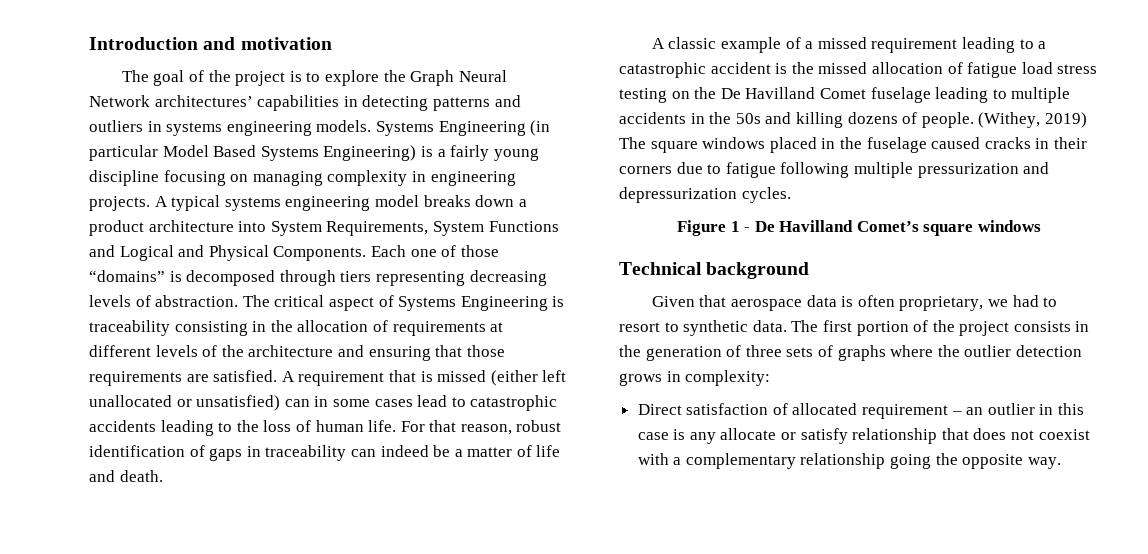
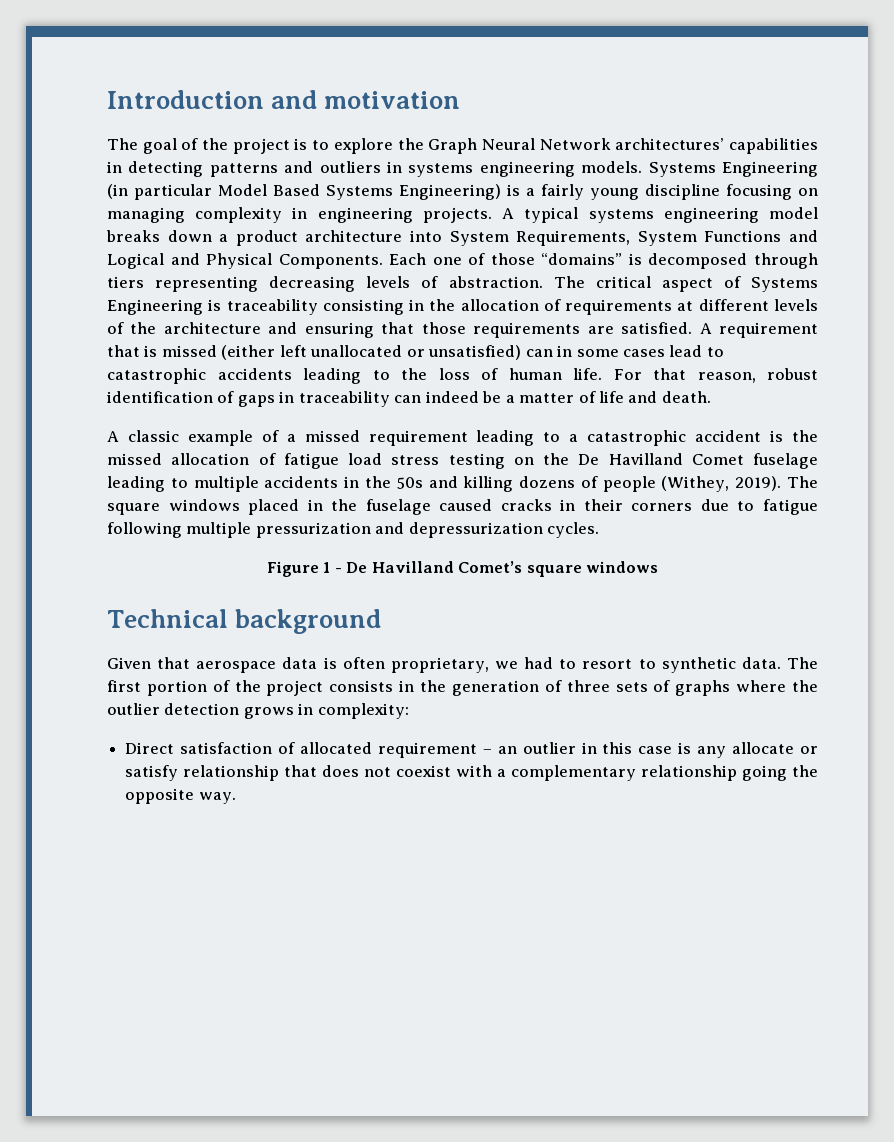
- A classic example of a missed requirement leading to a catastrophic accident is the missed allocation of fatigue load stress testing on the De Havilland Comet fuselage leading to multiple accidents in the 50s and killing dozens of people. (Withey, 2019) The square windows placed in the fuselage caused cracks in their corners due to fatigue following multiple pressurization and depressurization cycles.
+ A classic example of a missed requirement leading to a catastrophic accident is the missed allocation of fatigue load stress testing on the De Havilland Comet fuselage leading to multiple accidents in the 50s and killing dozens of people (Withey, 2019). The square windows placed in the fuselage caused cracks in their corners due to fatigue following multiple pressurization and depressurization cycles.

